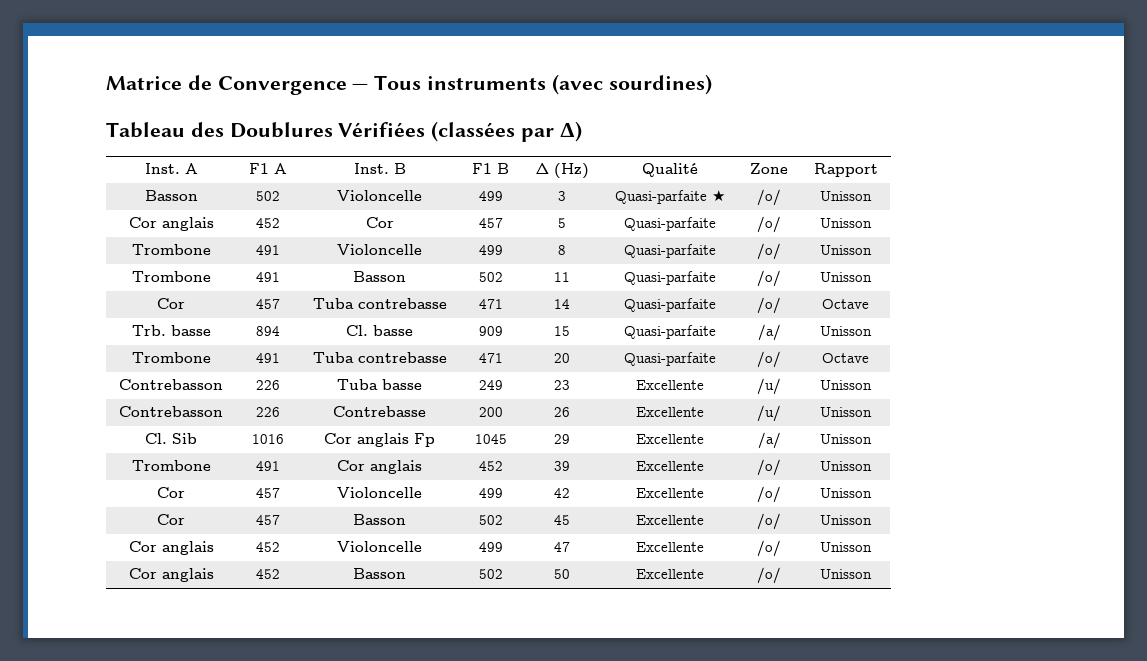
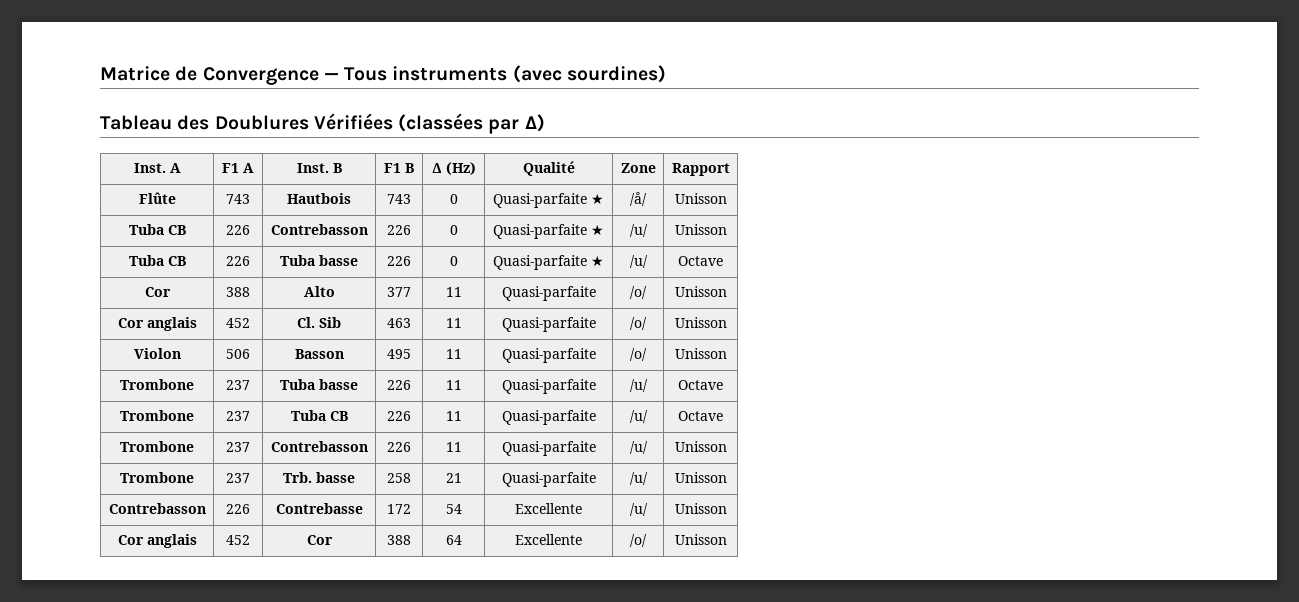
- Basson | 502 | Violoncelle | 499 | 3 | Quasi-parfaite ★ | /o/ | Unisson
- Cor anglais | 452 | Cor | 457 | 5 | Quasi-parfaite | /o/ | Unisson
- Trombone | 491 | Violoncelle | 499 | 8 | Quasi-parfaite | /o/ | Unisson
- Trombone | 491 | Basson | 502 | 11 | Quasi-parfaite | /o/ | Unisson
- Cor | 457 | Tuba contrebasse | 471 | 14 | Quasi-parfaite | /o/ | Octave
- Trb. basse | 894 | Cl. basse | 909 | 15 | Quasi-parfaite | /a/ | Unisson
- Trombone | 491 | Tuba contrebasse | 471 | 20 | Quasi-parfaite | /o/ | Octave
- Contrebasson | 226 | Tuba basse | 249 | 23 | Excellente | /u/ | Unisson
+ Flûte | 743 | Hautbois | 743 | 0 | Quasi-parfaite ★ | /å/ | Unisson
+ Tuba CB | 226 | Contrebasson | 226 | 0 | Quasi-parfaite ★ | /u/ | Unisson
+ Tuba CB | 226 | Tuba basse | 226 | 0 | Quasi-parfaite ★ | /u/ | Octave
+ Cor | 388 | Alto | 377 | 11 | Quasi-parfaite | /o/ | Unisson
+ Cor anglais | 452 | Cl. Sib | 463 | 11 | Quasi-parfaite | /o/ | Unisson
+ Violon | 506 | Basson | 495 | 11 | Quasi-parfaite | /o/ | Unisson
+ Trombone | 237 | Tuba basse | 226 | 11 | Quasi-parfaite | /u/ | Octave
+ Trombone | 237 | Tuba CB | 226 | 11 | Quasi-parfaite | /u/ | Octave
+ Trombone | 237 | Contrebasson | 226 | 11 | Quasi-parfaite | /u/ | Unisson
+ Trombone | 237 | Trb. basse | 258 | 21 | Quasi-parfaite | /u/ | Unisson
- Contrebasson | 226 | Contrebasse | 200 | 26 | Excellente | /u/ | Unisson
- Cl. Sib | 1016 | Cor anglais Fp | 1045 | 29 | Excellente | /a/ | Unisson
- Trombone | 491 | Cor anglais | 452 | 39 | Excellente | /o/ | Unisson
- Cor | 457 | Violoncelle | 499 | 42 | Excellente | /o/ | Unisson
- Cor | 457 | Basson | 502 | 45 | Excellente | /o/ | Unisson
- Cor anglais | 452 | Violoncelle | 499 | 47 | Excellente | /o/ | Unisson
- Cor anglais | 452 | Basson | 502 | 50 | Excellente | /o/ | Unisson
+ Contrebasson | 226 | Contrebasse | 172 | 54 | Excellente | /u/ | Unisson
+ Cor anglais | 452 | Cor | 388 | 64 | Excellente | /o/ | Unisson

